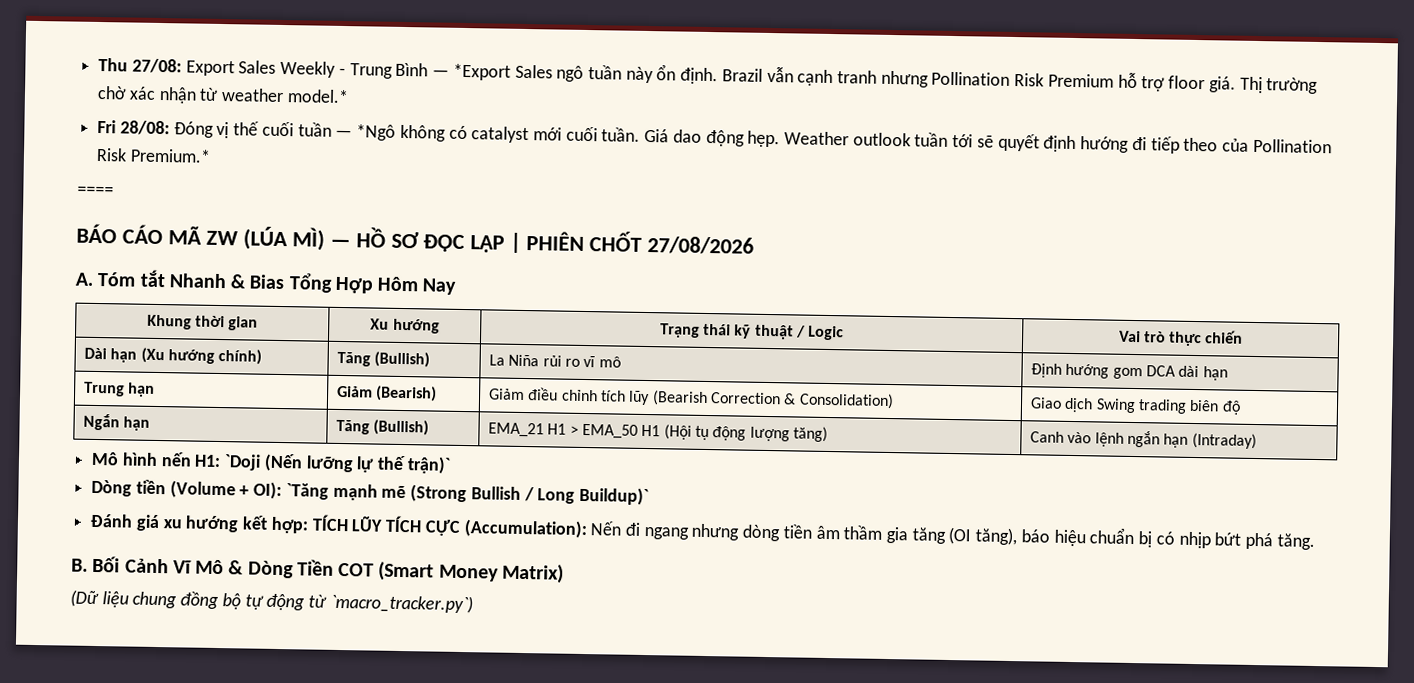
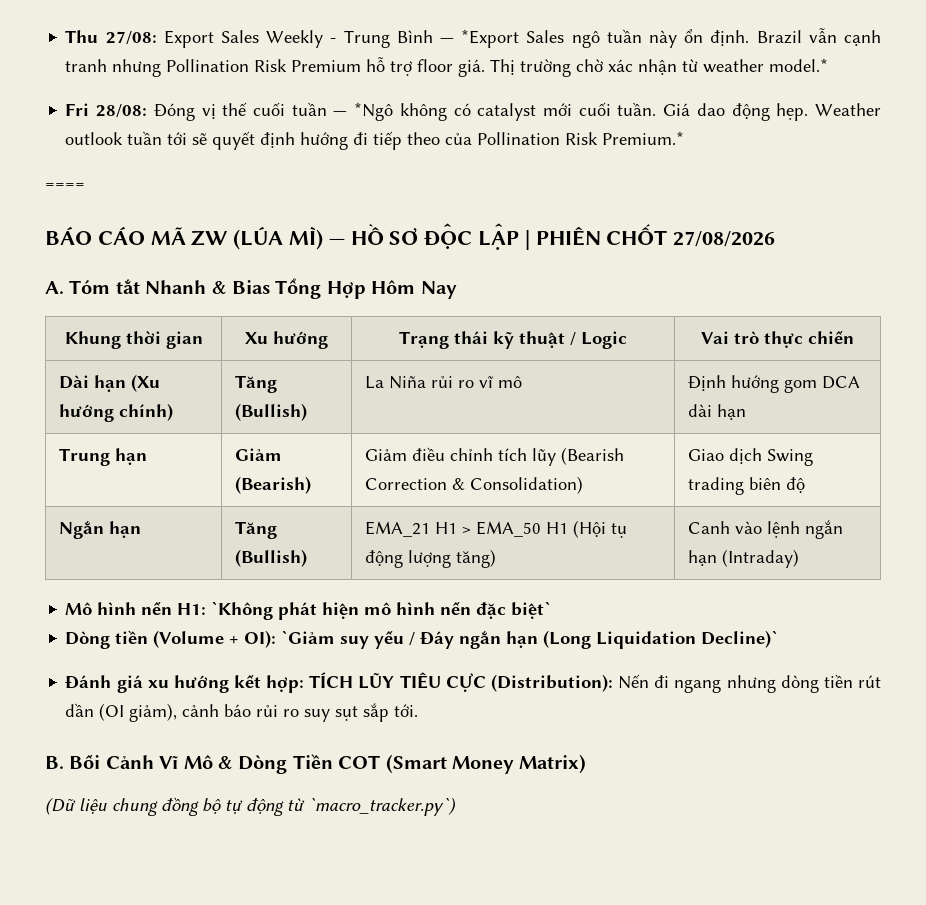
- Mô hình nến H1: `Doji (Nến lưỡng lự thế trận)`
+ Mô hình nến H1: `Không phát hiện mô hình nến đặc biệt`
- Dòng tiền (Volume + OI): `Tăng mạnh mẽ (Strong Bullish / Long Buildup)`
+ Dòng tiền (Volume + OI): `Giảm suy yếu / Đáy ngắn hạn (Long Liquidation Decline)`
- Đánh giá xu hướng kết hợp: TÍCH LŨY TÍCH CỰC (Accumulation): Nến đi ngang nhưng dòng tiền âm thầm gia tăng (OI tăng), báo hiệu chuẩn bị có nhịp bứt phá tăng.
+ Đánh giá xu hướng kết hợp: TÍCH LŨY TIÊU CỰC (Distribution): Nến đi ngang nhưng dòng tiền rút dần (OI giảm), cảnh báo rủi ro suy sụt sắp tới.

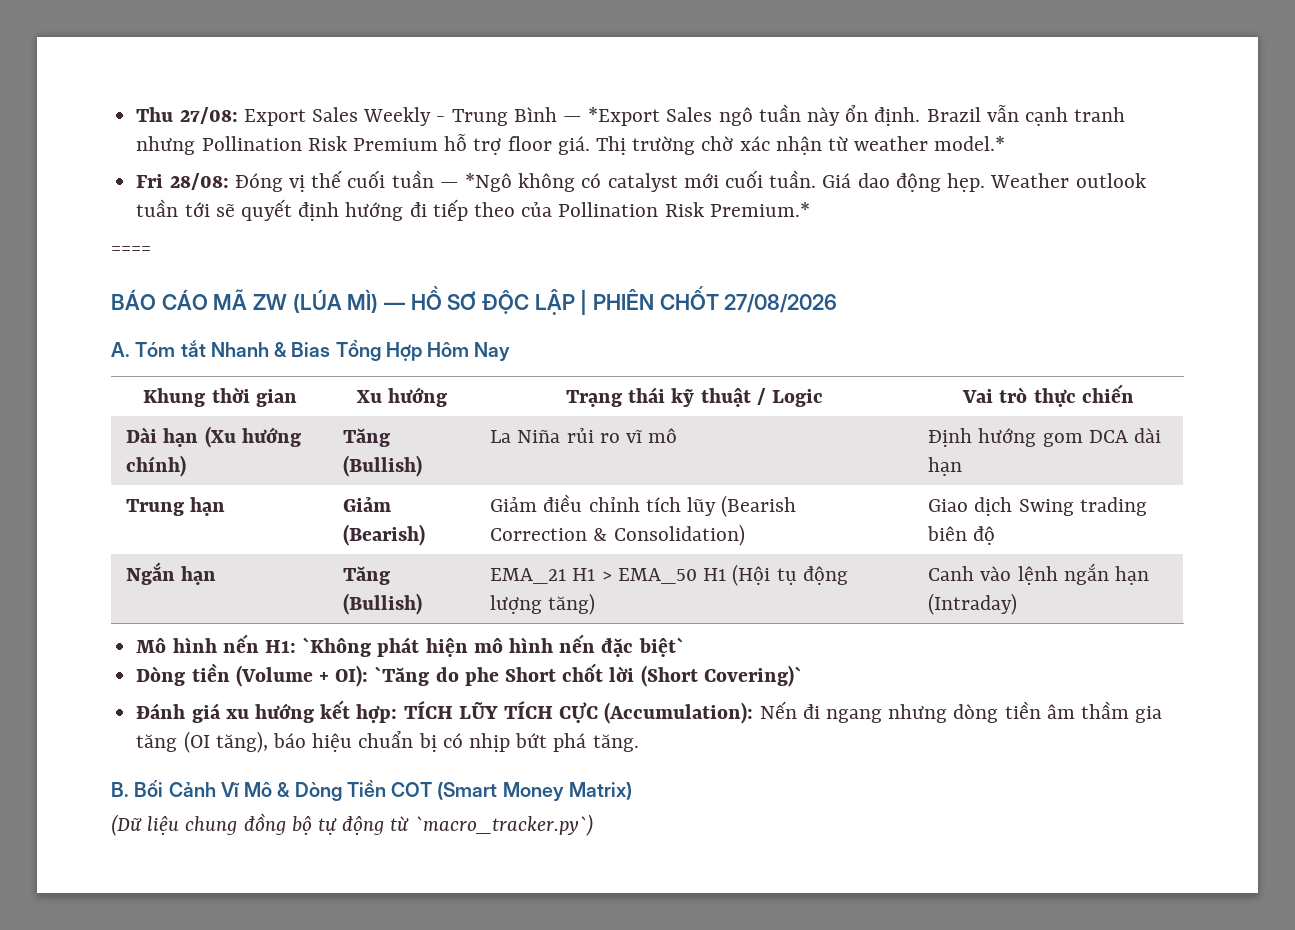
- Dòng tiền (Volume + OI): `Giảm suy yếu / Đáy ngắn hạn (Long Liquidation Decline)`
+ Dòng tiền (Volume + OI): `Tăng do phe Short chốt lời (Short Covering)`
- Đánh giá xu hướng kết hợp: TÍCH LŨY TIÊU CỰC (Distribution): Nến đi ngang nhưng dòng tiền rút dần (OI giảm), cảnh báo rủi ro suy sụt sắp tới.
+ Đánh giá xu hướng kết hợp: TÍCH LŨY TÍCH CỰC (Accumulation): Nến đi ngang nhưng dòng tiền âm thầm gia tăng (OI tăng), báo hiệu chuẩn bị có nhịp bứt phá tăng.

